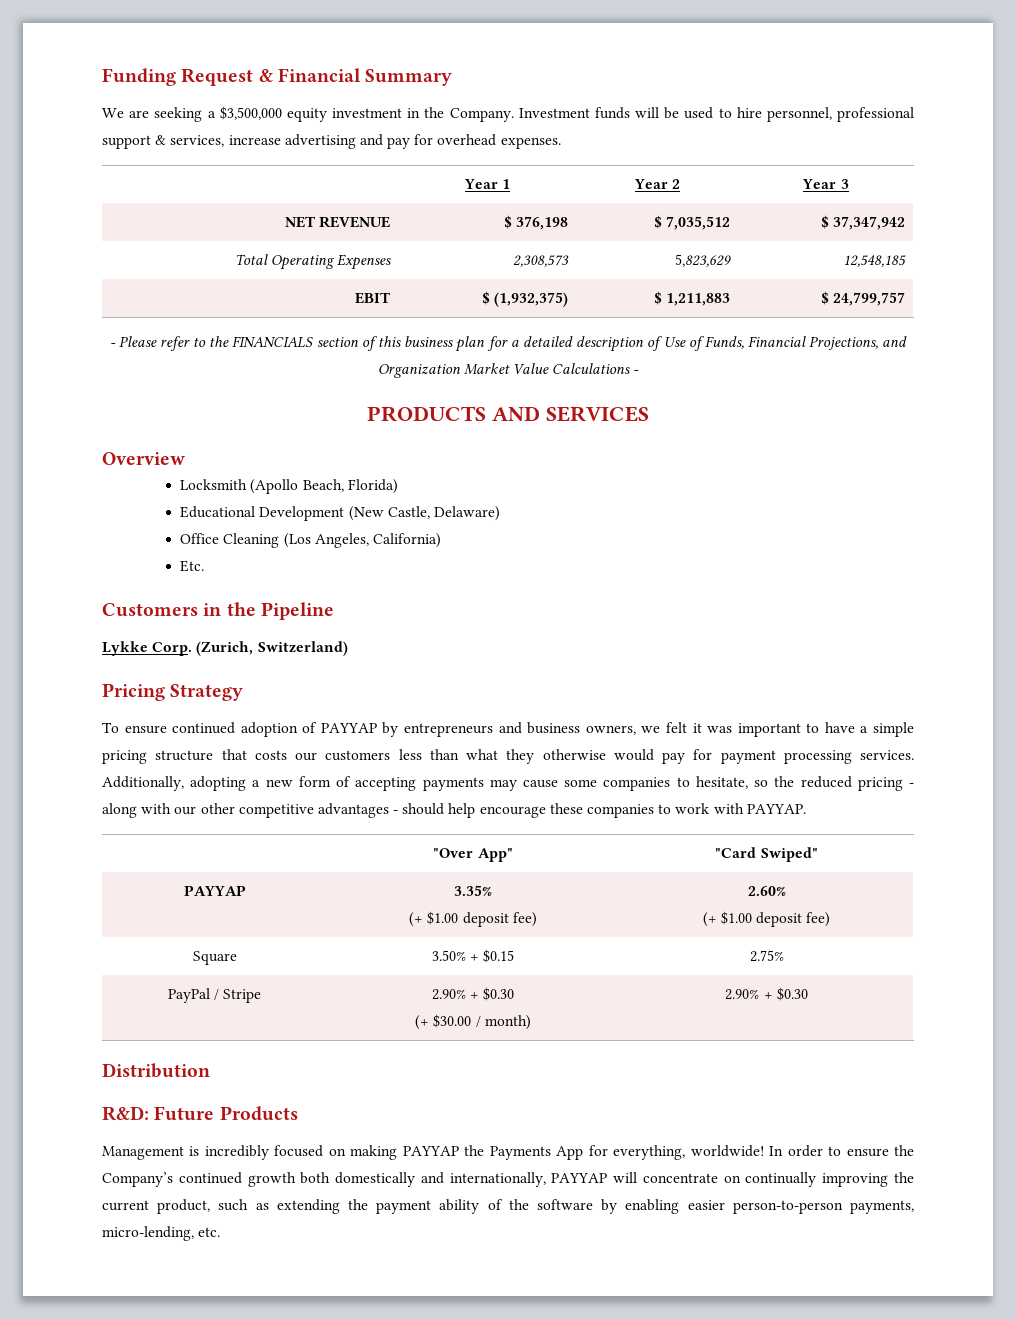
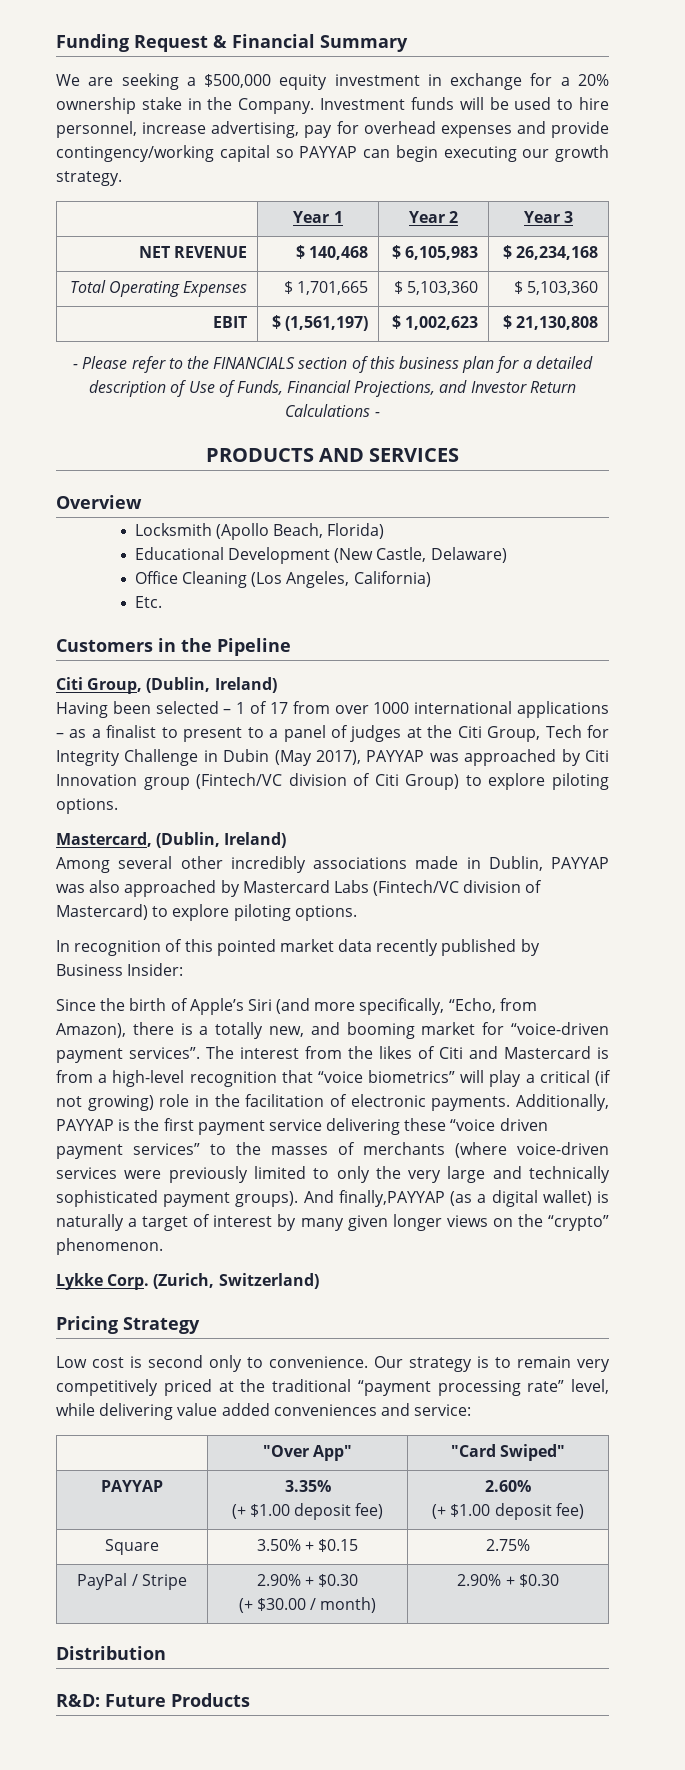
- We are seeking a $3,500,000 equity investment in the Company.
+ We are seeking a $500,000 equity investment in exchange for a 20% ownership stake in the Company.
- Investment funds will be used to hire personnel, professional support & services, increase advertising and pay for overhead expenses.
+ Investment funds will be used to hire personnel, increase advertising, pay for overhead expenses and provide contingency/working capital so PAYYAP can begin executing our growth strategy.
- NET REVENUE | $ 376,198 | $ 7,035,512 | $ 37,347,942
+ NET REVENUE | $ 140,468 | $ 6,105,983 | $ 26,234,168
- Total Operating Expenses | 2,308,573 | 5,823,629 | 12,548,185
+ Total Operating Expenses | $ 1,701,665 | $ 5,103,360 | $ 5,103,360
- EBIT | $ (1,932,375) | $ 1,211,883 | $ 24,799,757
+ EBIT | $ (1,561,197) | $ 1,002,623 | $ 21,130,808
- - Please refer to the FINANCIALS section of this business plan for a detailed description of Use of Funds, Financial Projections, and Organization Market Value Calculations -
+ - Please refer to the FINANCIALS section of this business plan for a detailed description of Use of Funds, Financial Projections, and Investor Return Calculations -
+ Citi Group, (Dublin, Ireland)
+ Having been selected – 1 of 17 from over 1000 international applications – as a finalist to present to a panel of judges at the Citi Group, Tech for Integrity Challenge in Dubin (May 2017), PAYYAP was approached by Citi Innovation group (Fintech/VC division of Citi Group) to explore piloting options.
+ Mastercard, (Dublin, Ireland)
+ Among several other incredibly associations made in Dublin, PAYYAP was also approached by Mastercard Labs (Fintech/VC division of Mastercard) to explore piloting options.
+ In recognition of this pointed market data recently published by Business Insider:
+ Since the birth of Apple’s Siri (and more specifically, “Echo, from Amazon), there is a totally new, and booming market for “voice-driven payment services”. The interest from the likes of Citi and Mastercard is from a high-level recognition that “voice biometrics” will play a critical (if not growing) role in the facilitation of electronic payments. Additionally, PAYYAP is the first payment service delivering these “voice driven payment services” to the masses of merchants (where voice-driven services were previously limited to only the very large and technically sophisticated payment groups). And finally,PAYYAP (as a digital wallet) is naturally a target of interest by many given longer views on the “crypto” phenomenon.
- To ensure continued adoption of PAYYAP by entrepreneurs and business owners, we felt it was important to have a simple pricing structure that costs our customers less than what they otherwise would pay for payment processing services. Additionally, adopting a new form of accepting payments may cause some companies to hesitate, so the reduced pricing - along with our other competitive advantages - should help encourage these companies to work with PAYYAP.
+ Low cost is second only to convenience. Our strategy is to remain very competitively priced at the traditional “payment processing rate” level, while delivering value added conveniences and service:
- Management is incredibly focused on making PAYYAP the Payments App for everything, worldwide! In order to ensure the Company’s continued growth both domestically and internationally, PAYYAP will concentrate on continually improving the current product, such as extending the payment ability of the software by enabling easier person-to-person payments, micro-lending, etc.

